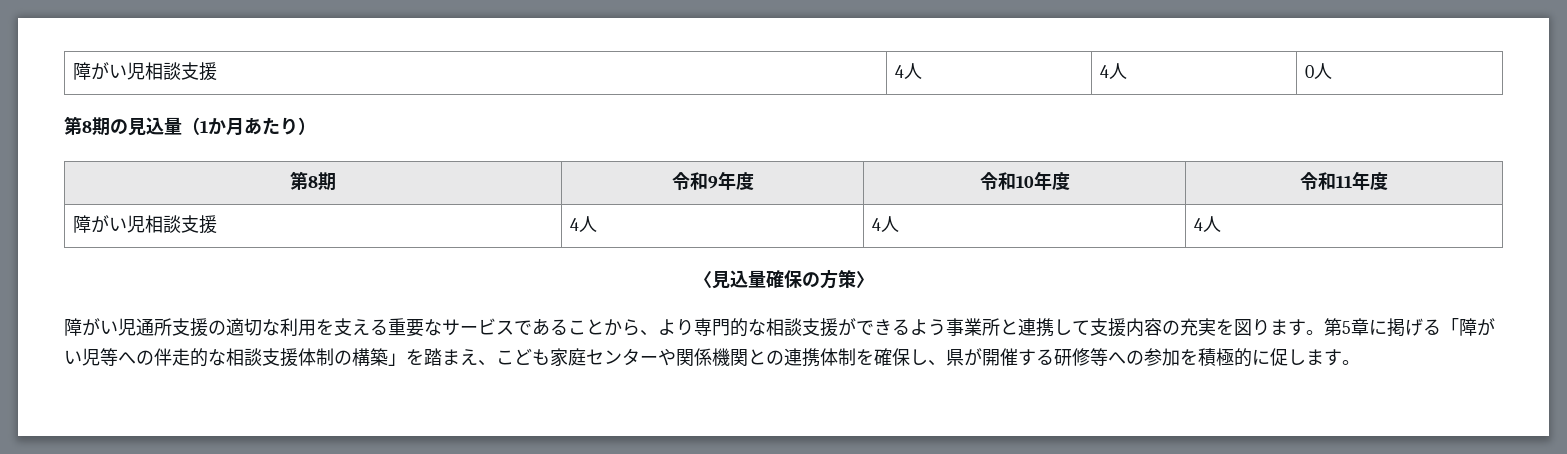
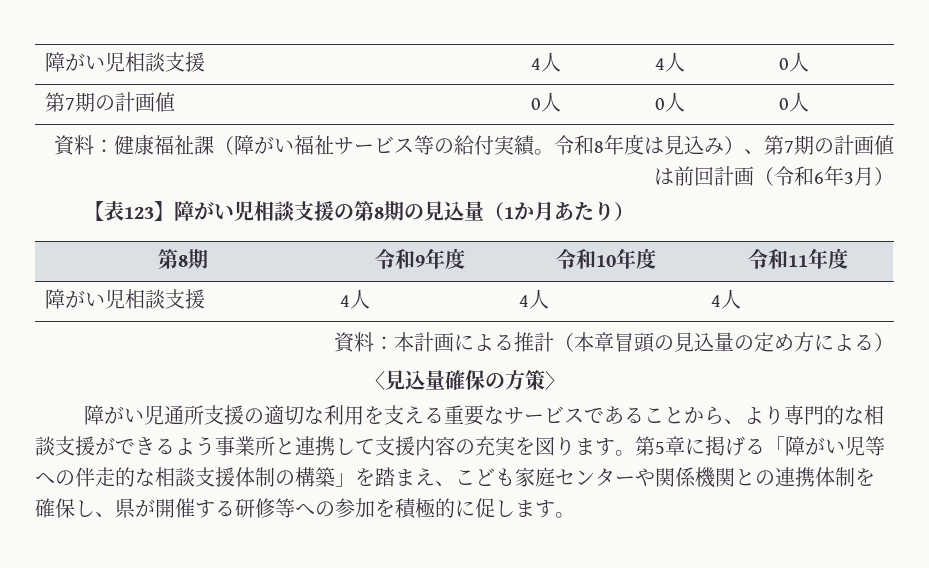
- 第8期の見込量（1か月あたり）
+ 第7期の計画値 | 0人 | 0人 | 0人
+ 資料：健康福祉課（障がい福祉サービス等の給付実績。令和8年度は見込み）、第7期の計画値は前回計画（令和6年3月）
+ 【表123】障がい児相談支援の第8期の見込量（1か月あたり）
+ 資料：本計画による推計（本章冒頭の見込量の定め方による）

